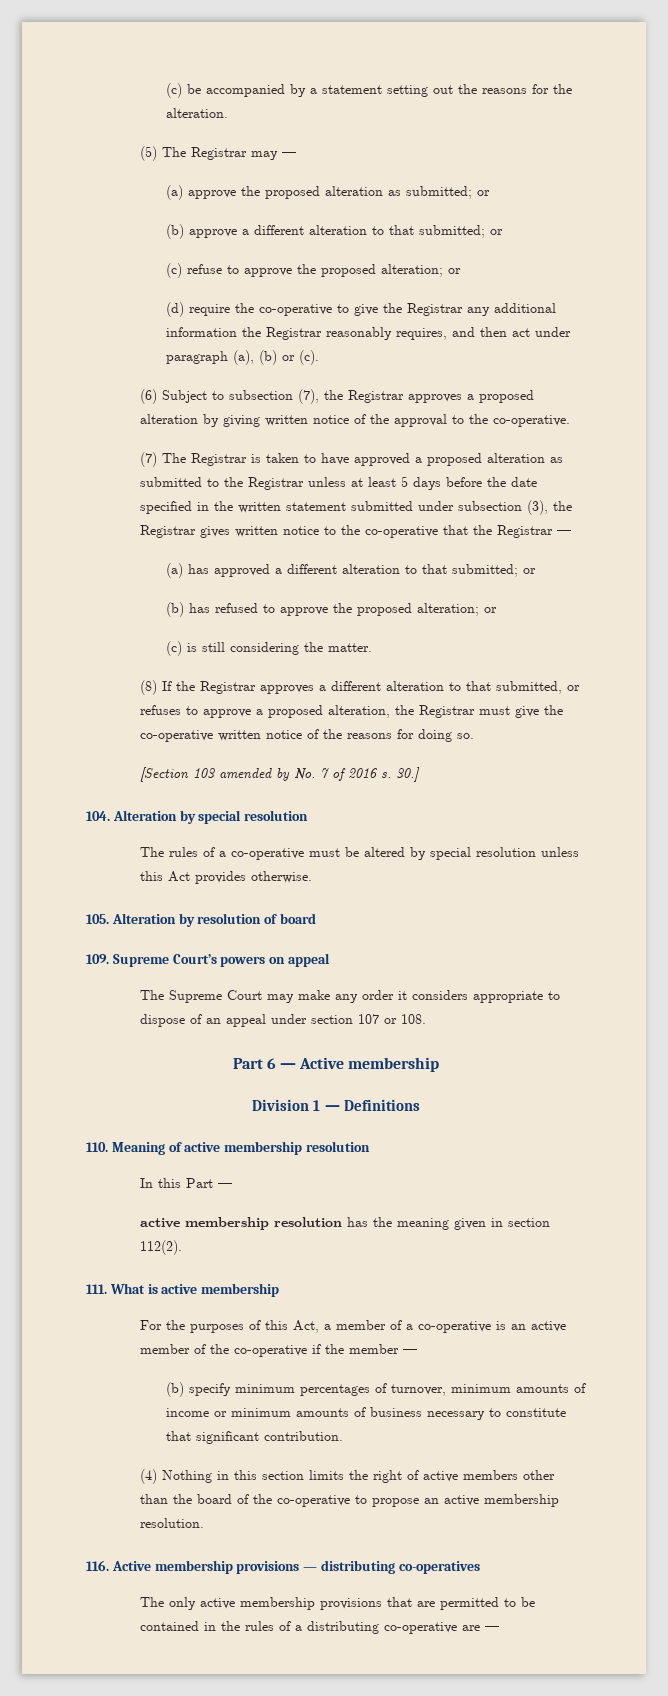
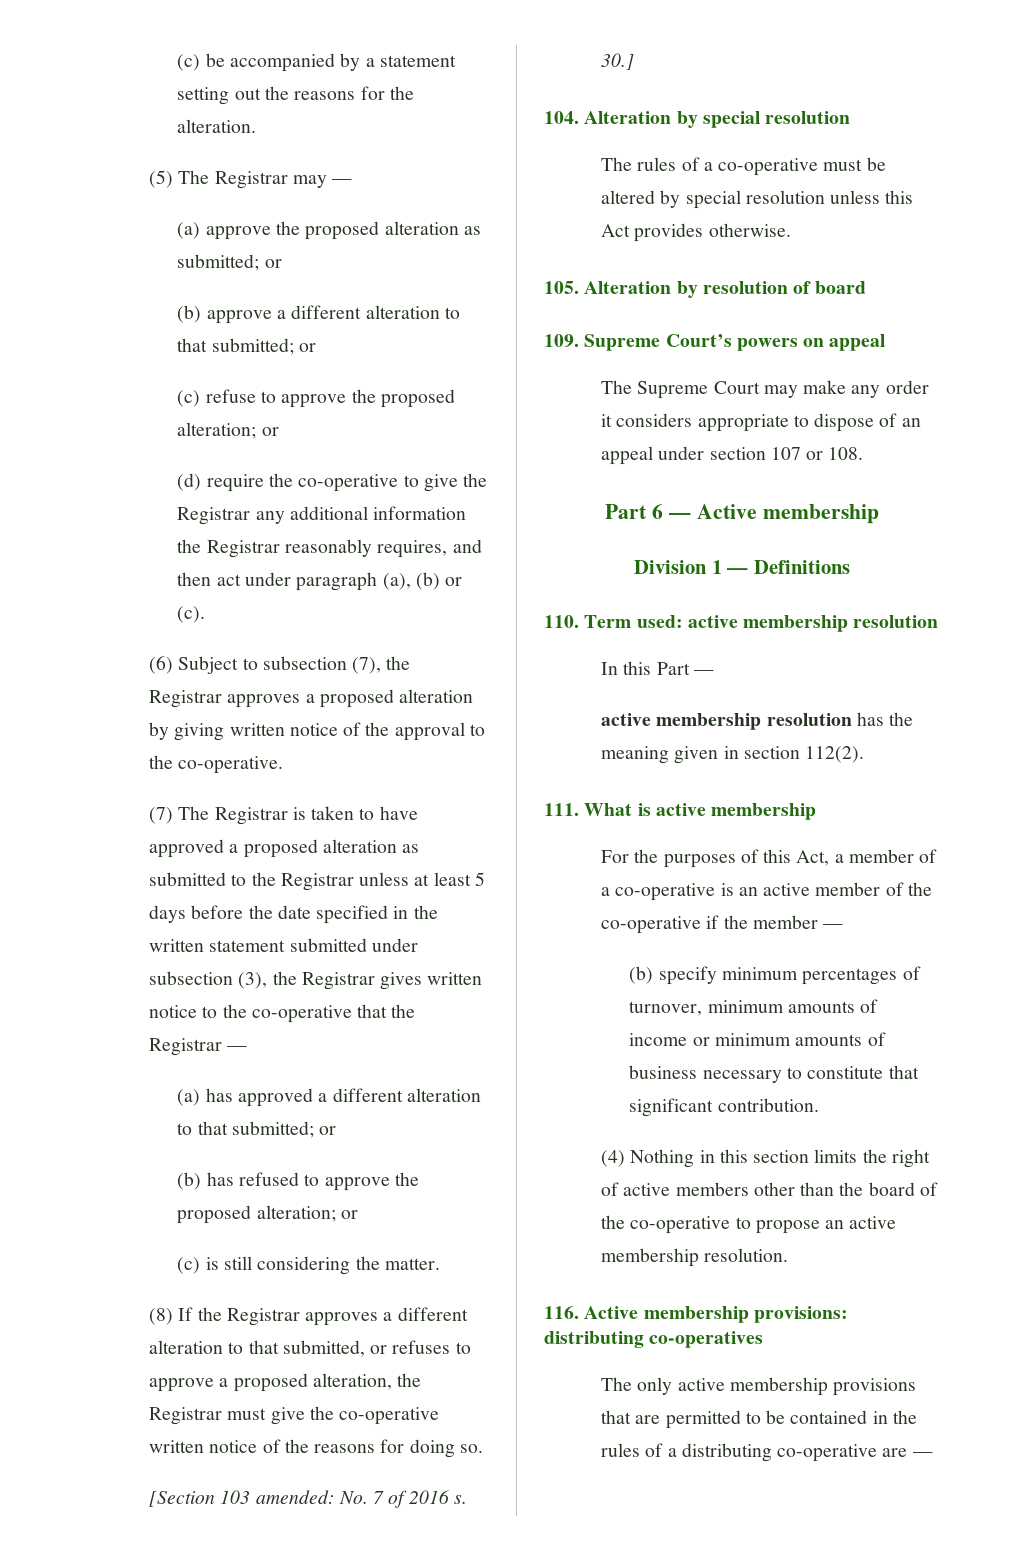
- [Section 103 amended by No. 7 of 2016 s.
+ [Section 103 amended: No. 7 of 2016 s.
- 110. Meaning of active membership resolution
+ 110. Term used: active membership resolution
- 116. Active membership provisions — distributing co-operatives
+ 116. Active membership provisions: distributing co-operatives

